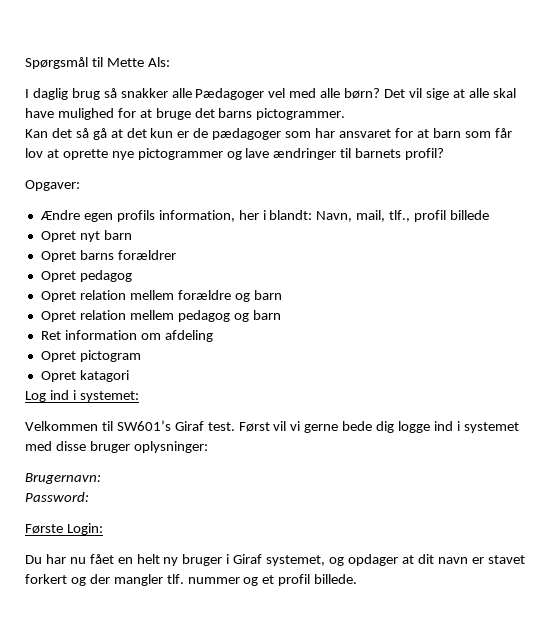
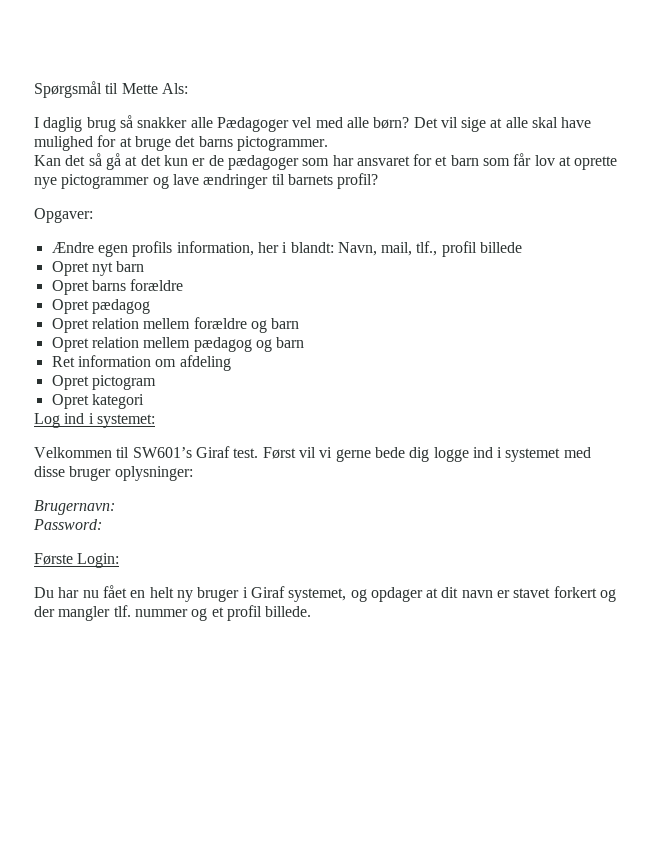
- Kan det så gå at det kun er de pædagoger som har ansvaret for at barn som får lov at oprette nye pictogrammer og lave ændringer til barnets profil?
+ Kan det så gå at det kun er de pædagoger som har ansvaret for et barn som får lov at oprette nye pictogrammer og lave ændringer til barnets profil?
- Opret barns forældrer
- Opret pedagog
+ Opret barns forældre
+ Opret pædagog
- Opret relation mellem pedagog og barn
+ Opret relation mellem pædagog og barn
- Opret katagori
+ Opret kategori

